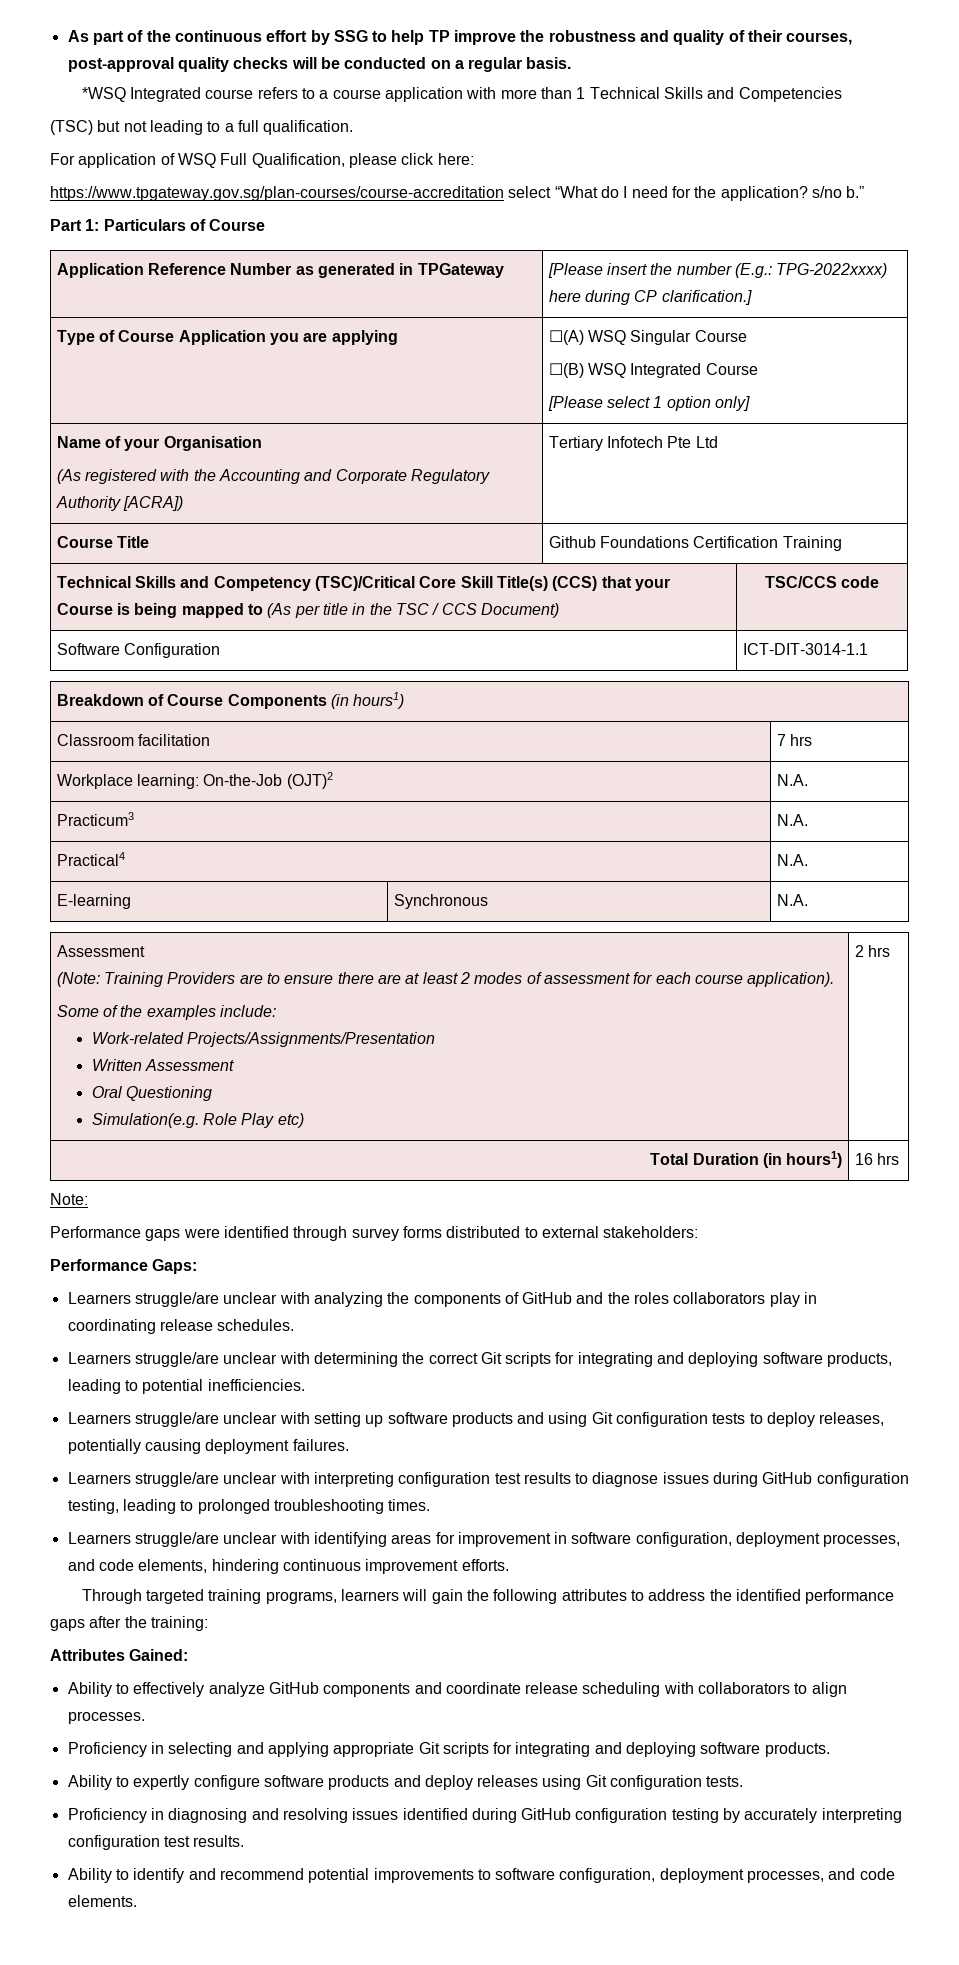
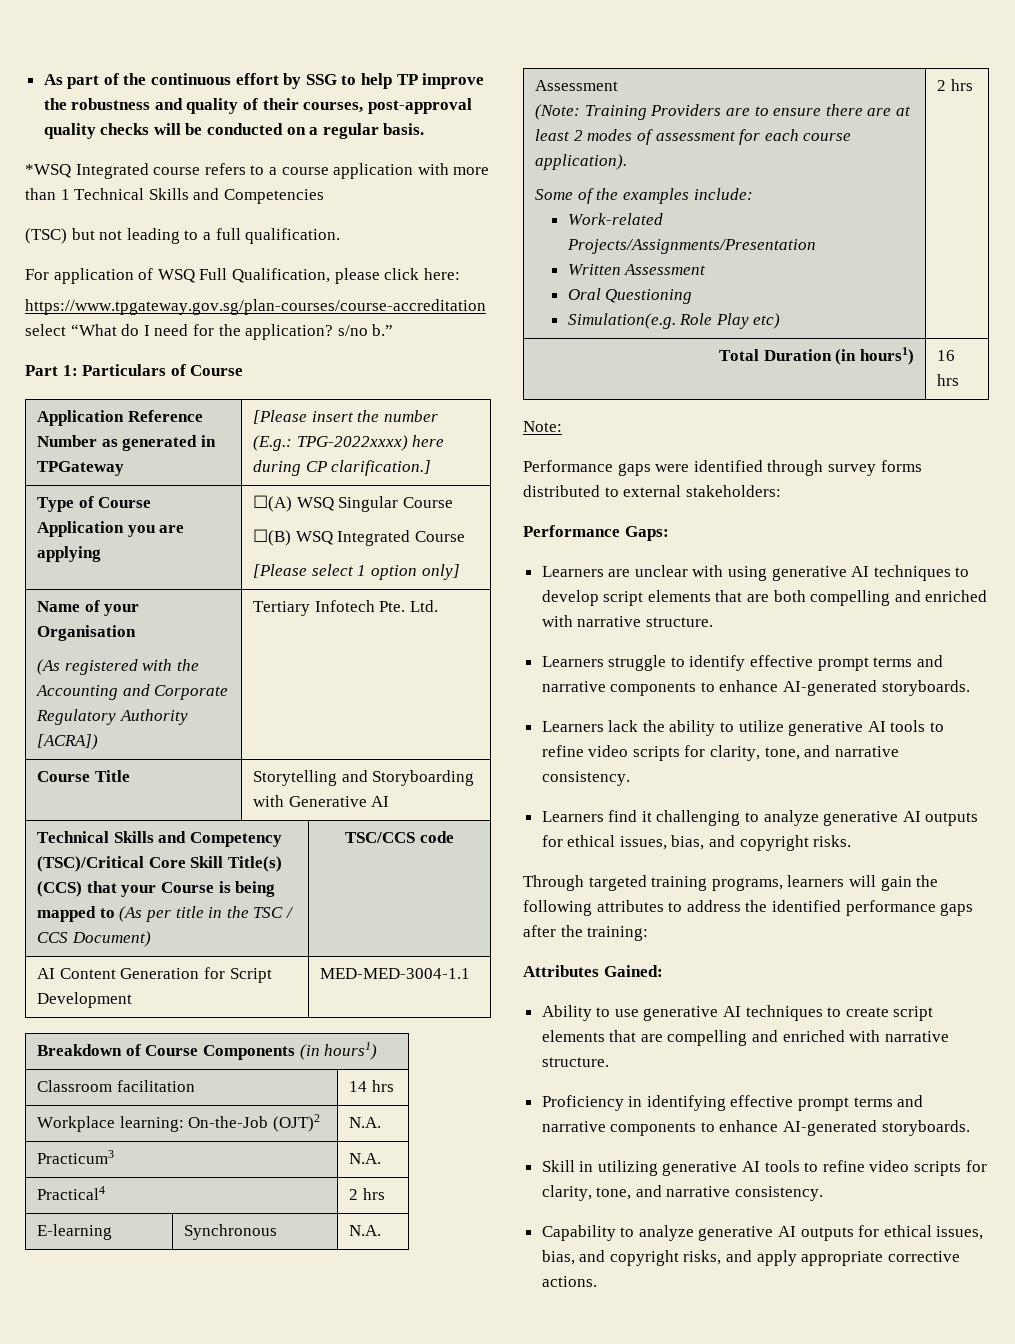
  Name of your Organisation
- (As registered with the Accounting and Corporate Regulatory Authority [ACRA]) | Tertiary Infotech Pte Ltd
+ (As registered with the Accounting and Corporate Regulatory Authority [ACRA]) | Tertiary Infotech Pte. Ltd.
- Course Title | Github Foundations Certification Training
+ Course Title | Storytelling and Storyboarding with Generative AI
- Software Configuration | ICT-DIT-3014-1.1
+ AI Content Generation for Script Development | MED-MED-3004-1.1
- Classroom facilitation | 7 hrs
+ Classroom facilitation | 14 hrs
- Practical4 | N.A.
+ Practical4 | 2 hrs
- Learners struggle/are unclear with analyzing the components of GitHub and the roles collaborators play in coordinating release schedules.
- Learners struggle/are unclear with determining the correct Git scripts for integrating and deploying software products, leading to potential inefficiencies.
- Learners struggle/are unclear with setting up software products and using Git configuration tests to deploy releases, potentially causing deployment failures.
- Learners struggle/are unclear with interpreting configuration test results to diagnose issues during GitHub configuration testing, leading to prolonged troubleshooting times.
- Learners struggle/are unclear with identifying areas for improvement in software configuration, deployment processes, and code elements, hindering continuous improvement efforts.
+ Learners are unclear with using generative AI techniques to develop script elements that are both compelling and enriched with narrative structure.
+ Learners struggle to identify effective prompt terms and narrative components to enhance AI-generated storyboards.
+ Learners lack the ability to utilize generative AI tools to refine video scripts for clarity, tone, and narrative consistency.
+ Learners find it challenging to analyze generative AI outputs for ethical issues, bias, and copyright risks.
- Ability to effectively analyze GitHub components and coordinate release scheduling with collaborators to align processes.
- Proficiency in selecting and applying appropriate Git scripts for integrating and deploying software products.
- Ability to expertly configure software products and deploy releases using Git configuration tests.
- Proficiency in diagnosing and resolving issues identified during GitHub configuration testing by accurately interpreting configuration test results.
- Ability to identify and recommend potential improvements to software configuration, deployment processes, and code elements.
+ Ability to use generative AI techniques to create script elements that are compelling and enriched with narrative structure.
+ Proficiency in identifying effective prompt terms and narrative components to enhance AI-generated storyboards.
+ Skill in utilizing generative AI tools to refine video scripts for clarity, tone, and narrative consistency.
+ Capability to analyze generative AI outputs for ethical issues, bias, and copyright risks, and apply appropriate corrective actions.

